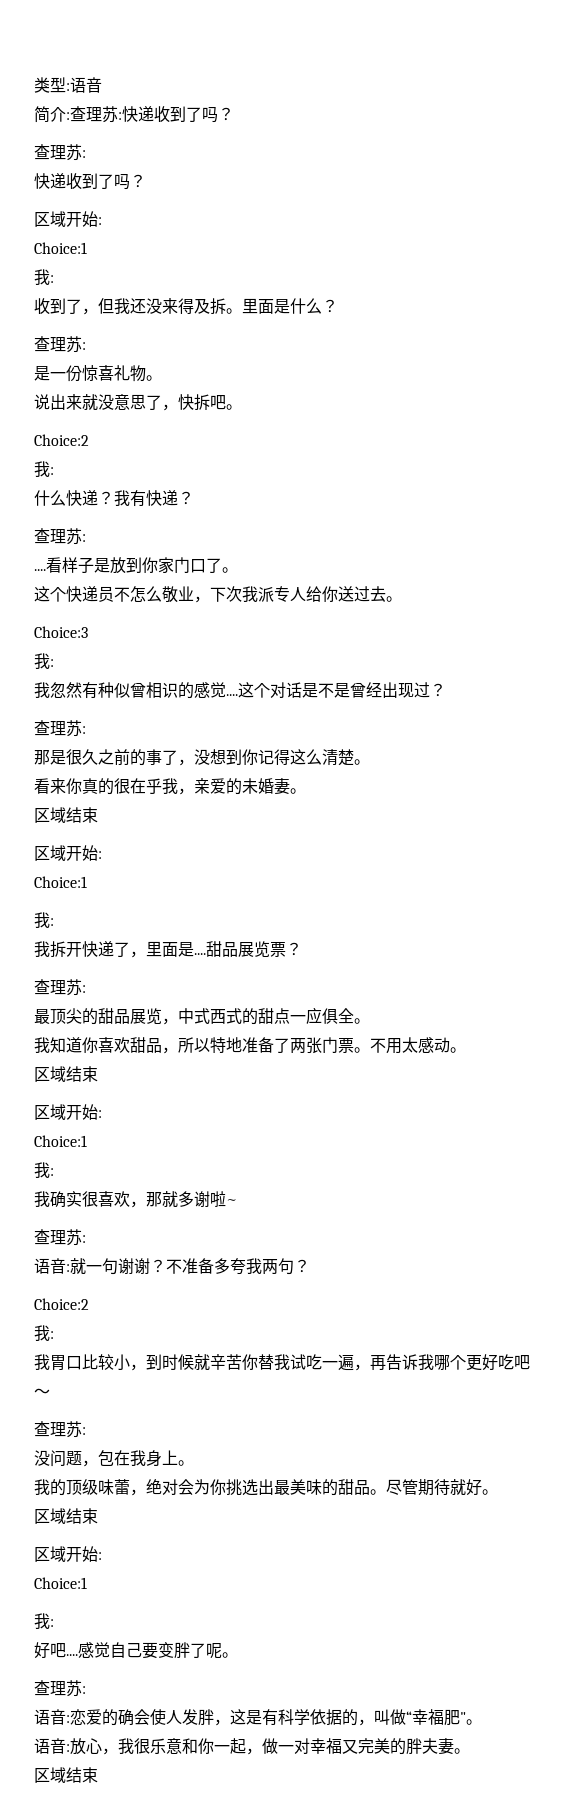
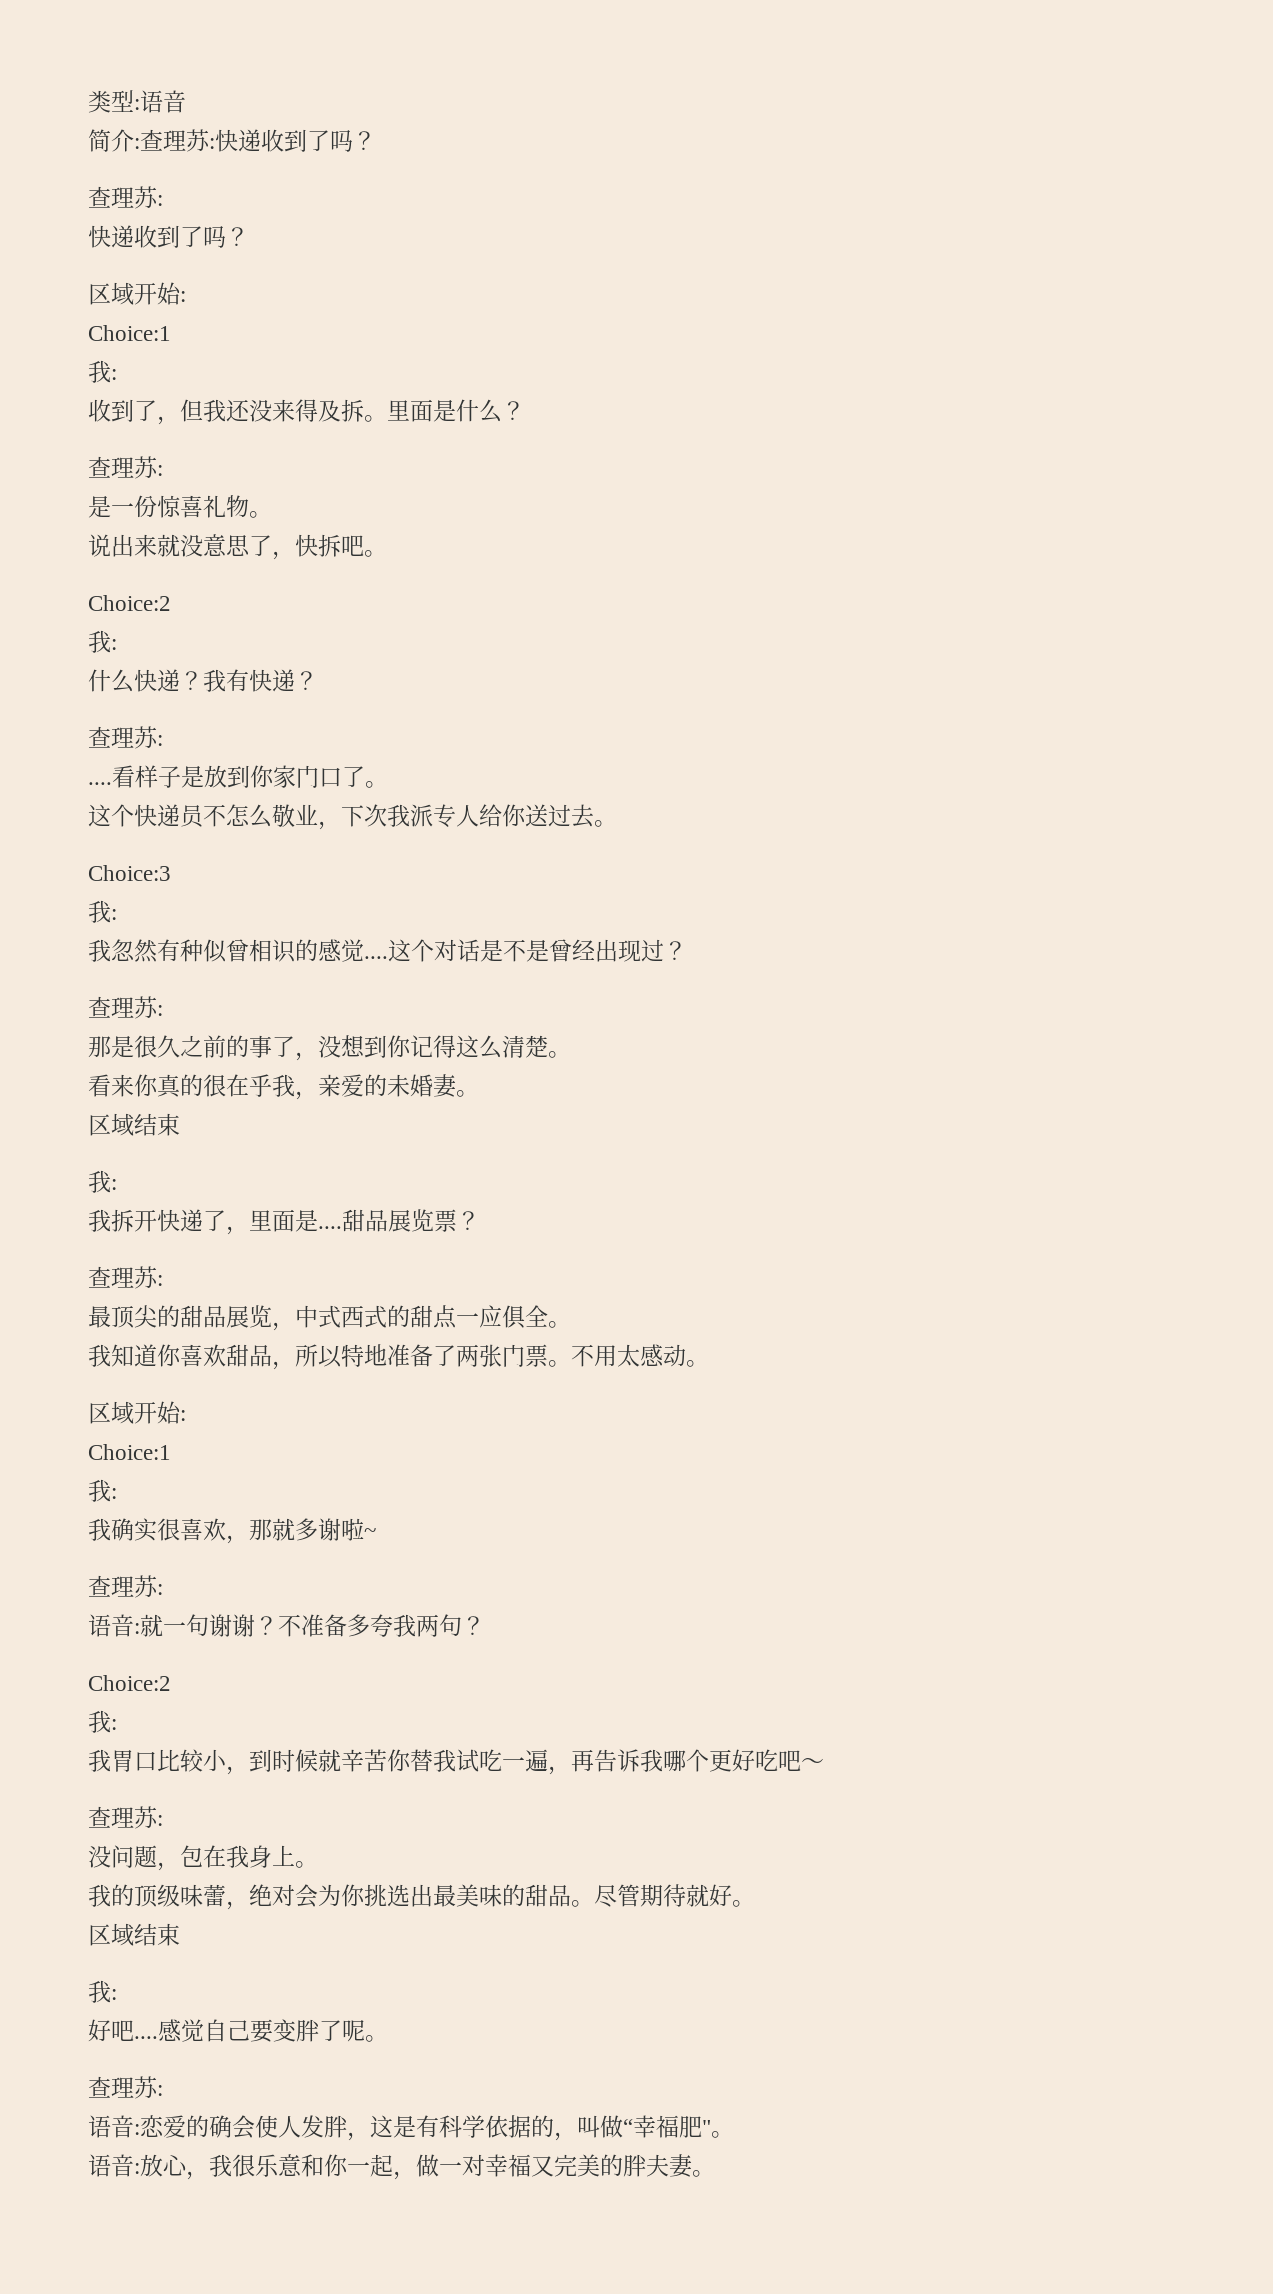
  看来你真的很在乎我，亲爱的未婚妻。
  区域结束
- 区域开始:
- Choice:1
  不用太感动。
- 区域结束
  尽管期待就好。
  区域结束
- 区域开始:
- Choice:1
  语音:放心，我很乐意和你一起，做一对幸福又完美的胖夫妻。
- 区域结束

